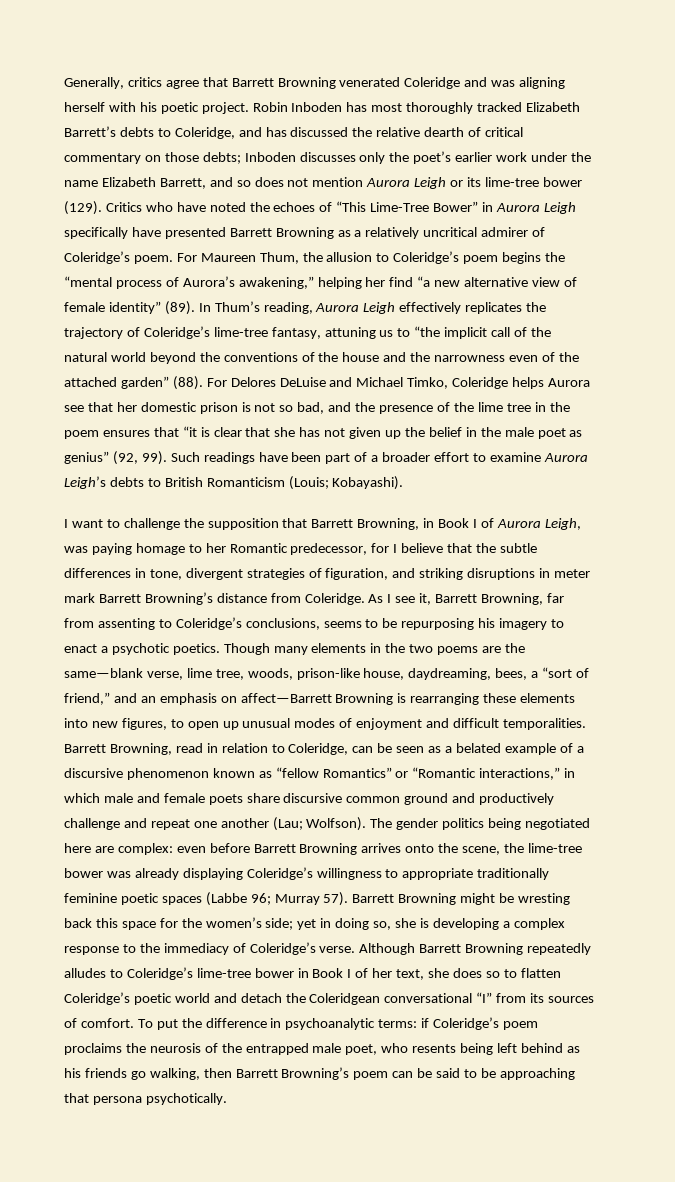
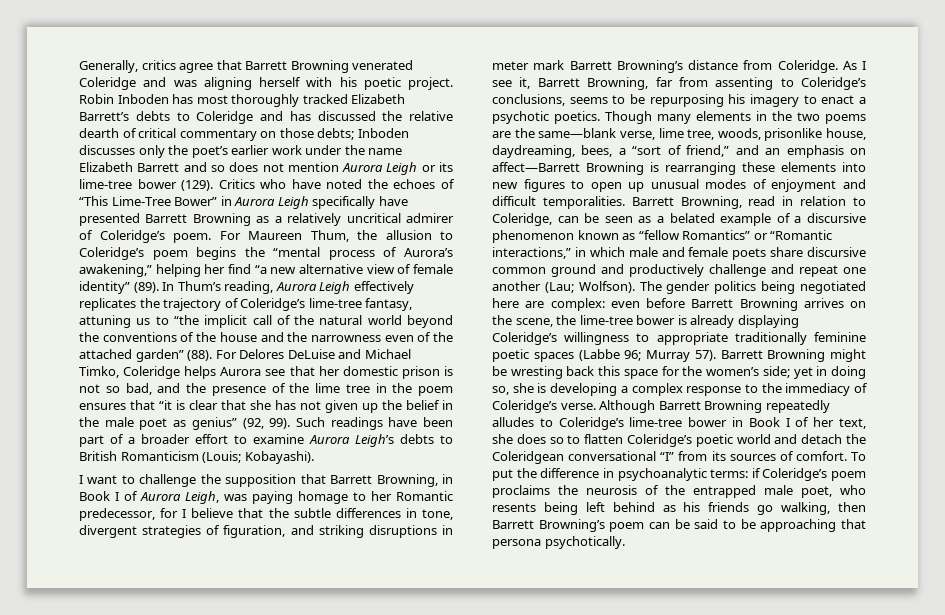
- Robin Inboden has most thoroughly tracked Elizabeth Barrett’s debts to Coleridge, and has discussed the relative dearth of critical commentary on those debts; Inboden discusses only the poet’s earlier work under the name Elizabeth Barrett, and so does not mention Aurora Leigh or its lime-tree bower (129).
+ Robin Inboden has most thoroughly tracked Elizabeth Barrett’s debts to Coleridge and has discussed the relative dearth of critical commentary on those debts; Inboden discusses only the poet’s earlier work under the name Elizabeth Barrett and so does not mention Aurora Leigh or its lime-tree bower (129).
- Though many elements in the two poems are the same—blank verse, lime tree, woods, prison-like house, daydreaming, bees, a “sort of friend,” and an emphasis on affect—Barrett Browning is rearranging these elements into new figures, to open up unusual modes of enjoyment and difficult temporalities.
+ Though many elements in the two poems are the same—blank verse, lime tree, woods, prisonlike house, daydreaming, bees, a “sort of friend,” and an emphasis on affect—Barrett Browning is rearranging these elements into new figures to open up unusual modes of enjoyment and difficult temporalities.
- The gender politics being negotiated here are complex: even before Barrett Browning arrives onto the scene, the lime-tree bower was already displaying Coleridge’s willingness to appropriate traditionally feminine poetic spaces (Labbe 96; Murray 57).
+ The gender politics being negotiated here are complex: even before Barrett Browning arrives on the scene, the lime-tree bower is already displaying Coleridge’s willingness to appropriate traditionally feminine poetic spaces (Labbe 96; Murray 57).

